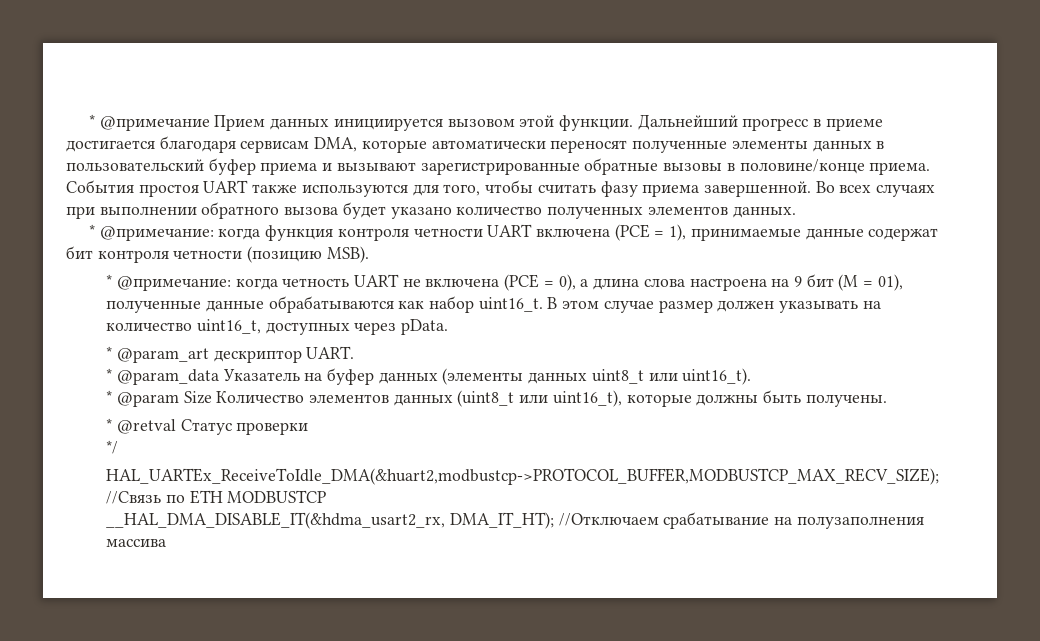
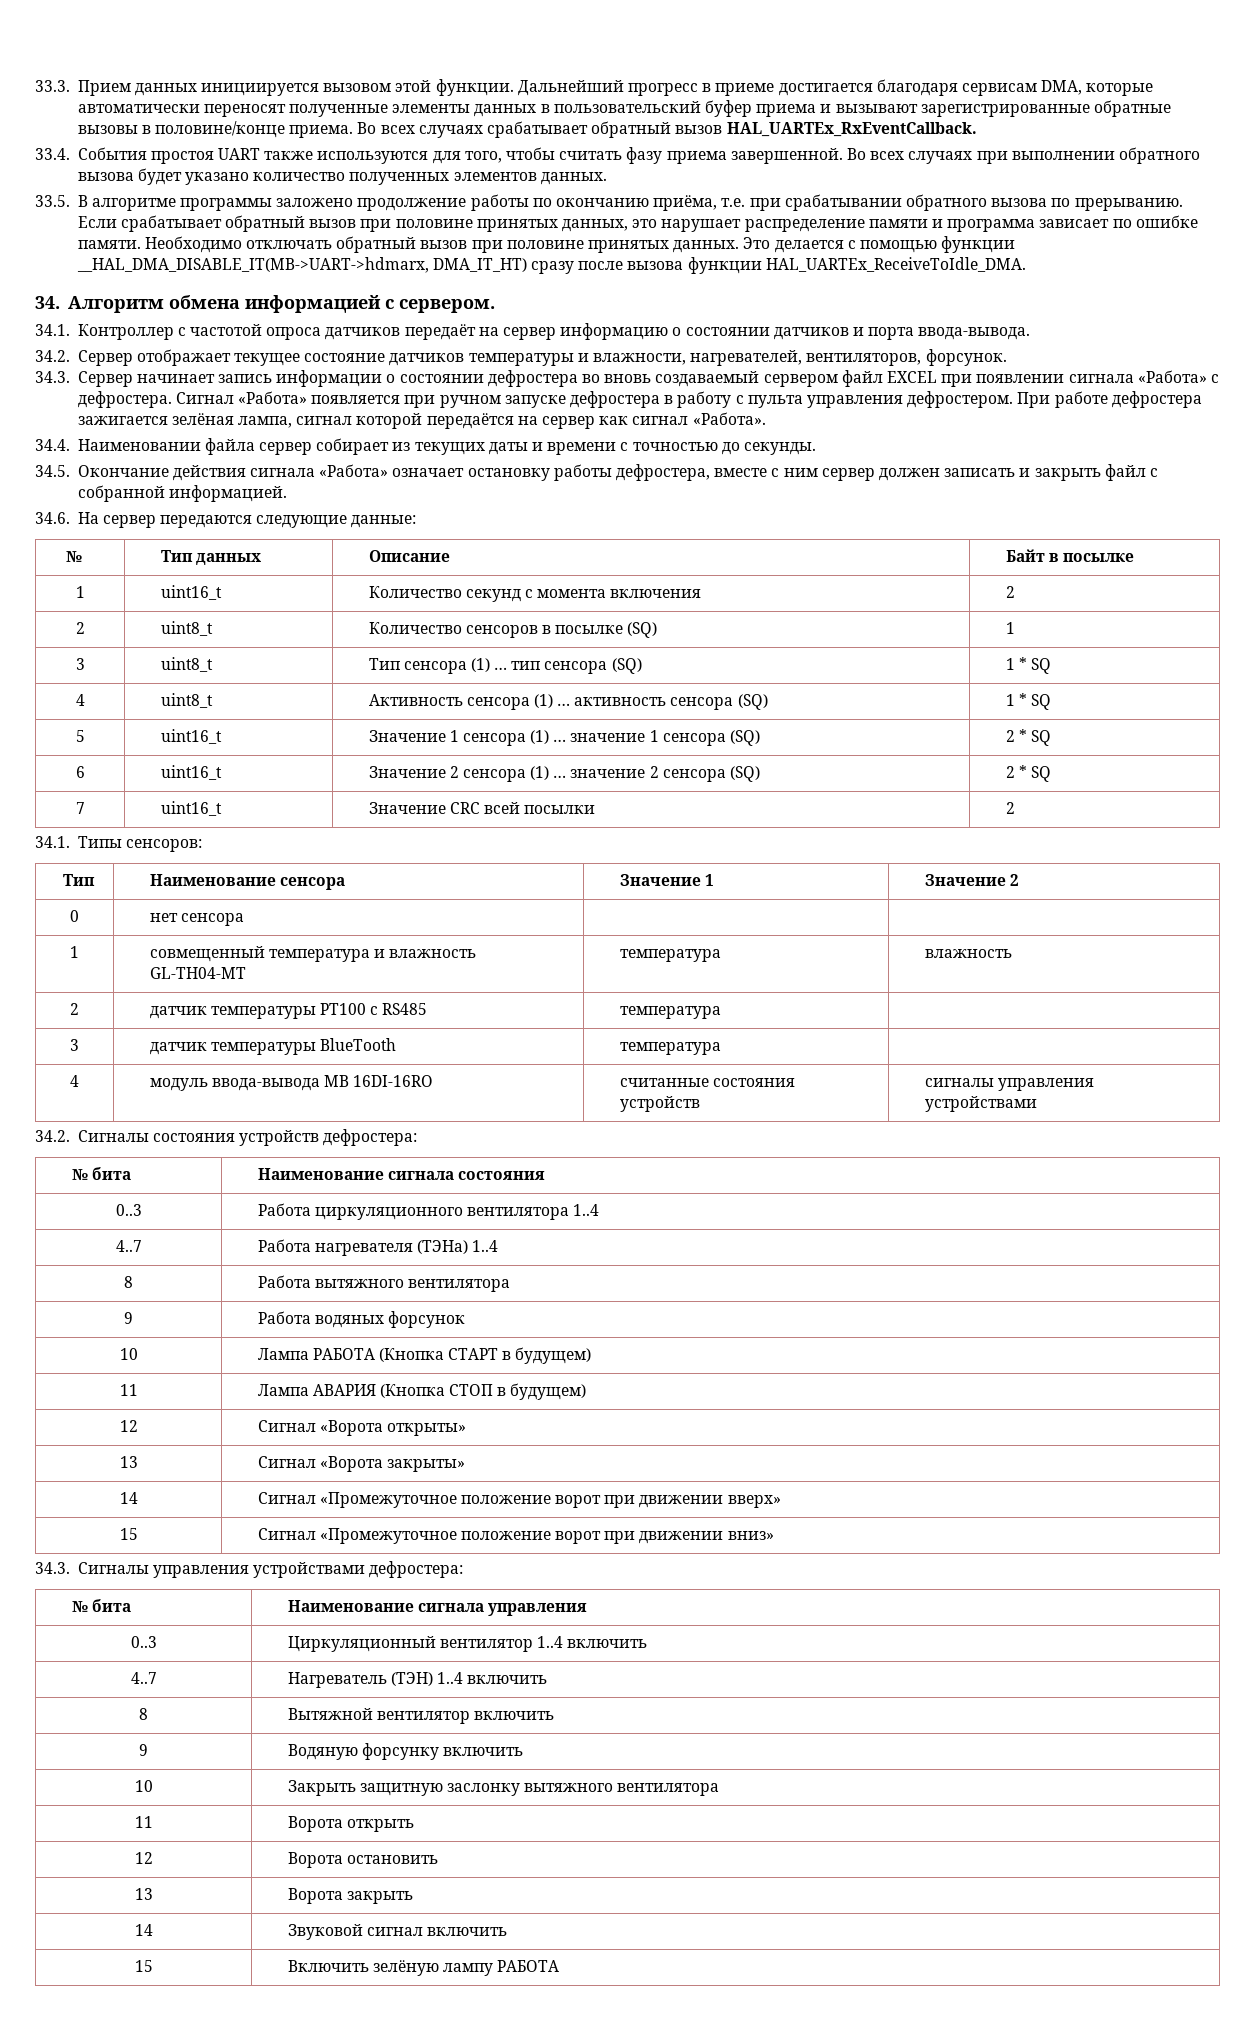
- * @примечание Прием данных инициируется вызовом этой функции.
+ 33.3. Прием данных инициируется вызовом этой функции.
- События простоя UART также используются для того, чтобы считать фазу приема завершенной.
+ Во всех случаях срабатывает обратный вызов HAL_UARTEx_RxEventCallback.
+ 33.4. События простоя UART также используются для того, чтобы считать фазу приема завершенной.
- * @примечание: когда функция контроля четности UART включена (PCE = 1), принимаемые данные содержат бит контроля четности (позицию MSB).
- * @примечание: когда четность UART не включена (PCE = 0), а длина слова настроена на 9 бит (M = 01), полученные данные обрабатываются как набор uint16_t. В этом случае размер должен указывать на количество uint16_t, доступных через pData.
- * @param_art дескриптор UART.
- * @param_data Указатель на буфер данных (элементы данных uint8_t или uint16_t).
- * @param Size Количество элементов данных (uint8_t или uint16_t), которые должны быть получены.
- * @retval Статус проверки
- */
- HAL_UARTEx_ReceiveToIdle_DMA(&huart2,modbustcp->PROTOCOL_BUFFER,MODBUSTCP_MAX_RECV_SIZE); //Связь по ETH MODBUSTCP
- __HAL_DMA_DISABLE_IT(&hdma_usart2_rx, DMA_IT_HT); //Отключаем срабатывание на полузаполнения массива
+ 33.5. В алгоритме программы заложено продолжение работы по окончанию приёма, т.е. при срабатывании обратного вызова по прерыванию. Если срабатывает обратный вызов при половине принятых данных, это нарушает распределение памяти и программа зависает по ошибке памяти. Необходимо отключать обратный вызов при половине принятых данных. Это делается с помощью функции __HAL_DMA_DISABLE_IT(MB->UART->hdmarx, DMA_IT_HT) сразу после вызова функции HAL_UARTEx_ReceiveToIdle_DMA.
+ 34. Алгоритм обмена информацией с сервером.
+ 34.1. Контроллер с частотой опроса датчиков передаёт на сервер информацию о состоянии датчиков и порта ввода-вывода.
+ 34.2. Сервер отображает текущее состояние датчиков температуры и влажности, нагревателей, вентиляторов, форсунок.
+ 34.3. Сервер начинает запись информации о состоянии дефростера во вновь создаваемый сервером файл EXCEL при появлении сигнала «Работа» с дефростера. Сигнал «Работа» появляется при ручном запуске дефростера в работу с пульта управления дефростером. При работе дефростера зажигается зелёная лампа, сигнал которой передаётся на сервер как сигнал «Работа».
+ 34.4. Наименовании файла сервер собирает из текущих даты и времени с точностью до секунды.
+ 34.5. Окончание действия сигнала «Работа» означает остановку работы дефростера, вместе с ним сервер должен записать и закрыть файл с собранной информацией.
+ 34.6. На сервер передаются следующие данные:
+ № | Тип данных | Описание | Байт в посылке
+ 1 | uint16_t | Количество секунд с момента включения | 2
+ 2 | uint8_t | Количество сенсоров в посылке (SQ) | 1
+ 3 | uint8_t | Тип сенсора (1) … тип сенсора (SQ) | 1 * SQ
+ 4 | uint8_t | Активность сенсора (1) … активность сенсора (SQ) | 1 * SQ
+ 5 | uint16_t | Значение 1 сенсора (1) … значение 1 сенсора (SQ) | 2 * SQ
+ 6 | uint16_t | Значение 2 сенсора (1) … значение 2 сенсора (SQ) | 2 * SQ
+ 7 | uint16_t | Значение CRC всей посылки | 2
+ 34.1. Типы сенсоров:
+ Тип | Наименование сенсора | Значение 1 | Значение 2
+ 0 | нет сенсора | |
+ 1 | совмещенный температура и влажность GL-TH04-MT | температура | влажность
+ 2 | датчик температуры РТ100 с RS485 | температура |
+ 3 | датчик температуры BlueTooth | температура |
+ 4 | модуль ввода-вывода MB 16DI-16RO | считанные состояния устройств | сигналы управления устройствами
+ 34.2. Сигналы состояния устройств дефростера:
+ № бита | Наименование сигнала состояния
+ 0..3 | Работа циркуляционного вентилятора 1..4
+ 4..7 | Работа нагревателя (ТЭНа) 1..4
+ 8 | Работа вытяжного вентилятора
+ 9 | Работа водяных форсунок
+ 10 | Лампа РАБОТА (Кнопка СТАРТ в будущем)
+ 11 | Лампа АВАРИЯ (Кнопка СТОП в будущем)
+ 12 | Сигнал «Ворота открыты»
+ 13 | Сигнал «Ворота закрыты»
+ 14 | Сигнал «Промежуточное положение ворот при движении вверх»
+ 15 | Сигнал «Промежуточное положение ворот при движении вниз»
+ 34.3. Сигналы управления устройствами дефростера:
+ № бита | Наименование сигнала управления
+ 0..3 | Циркуляционный вентилятор 1..4 включить
+ 4..7 | Нагреватель (ТЭН) 1..4 включить
+ 8 | Вытяжной вентилятор включить
+ 9 | Водяную форсунку включить
+ 10 | Закрыть защитную заслонку вытяжного вентилятора
+ 11 | Ворота открыть
+ 12 | Ворота остановить
+ 13 | Ворота закрыть
+ 14 | Звуковой сигнал включить
+ 15 | Включить зелёную лампу РАБОТА

